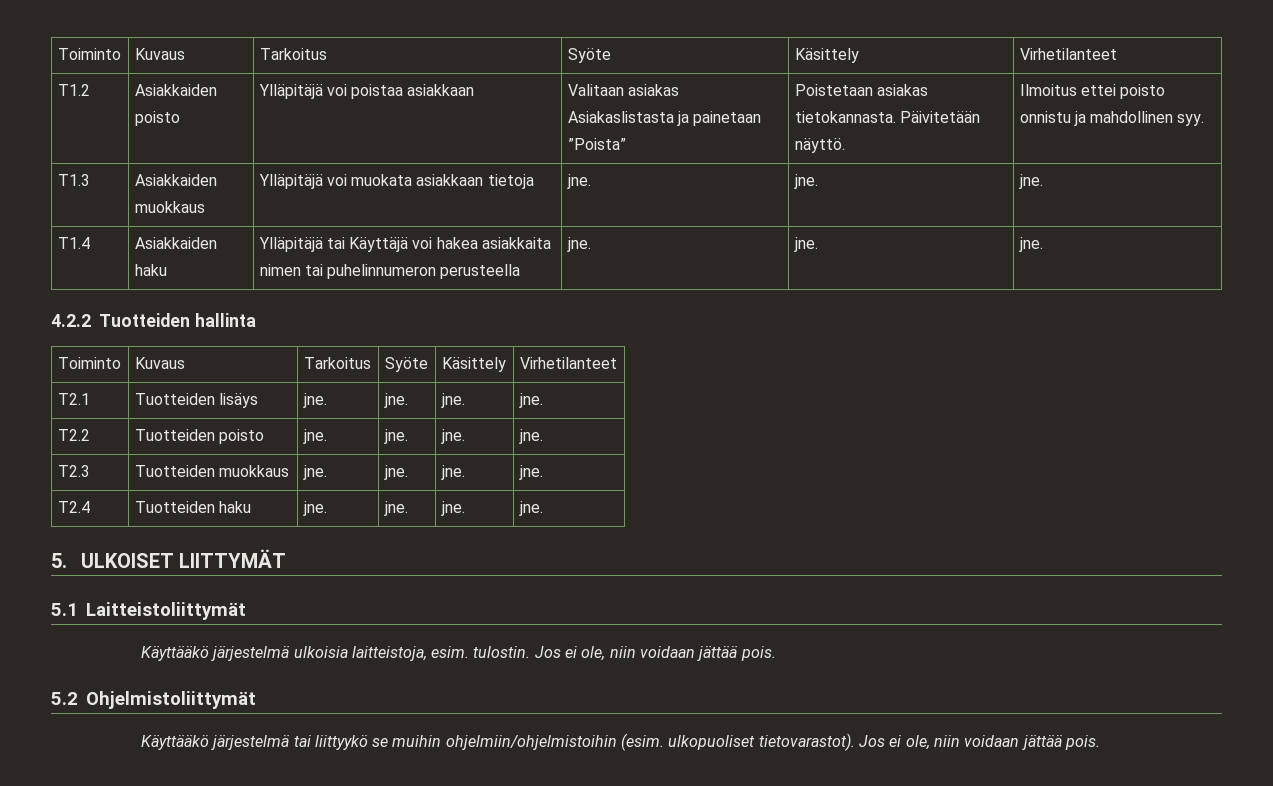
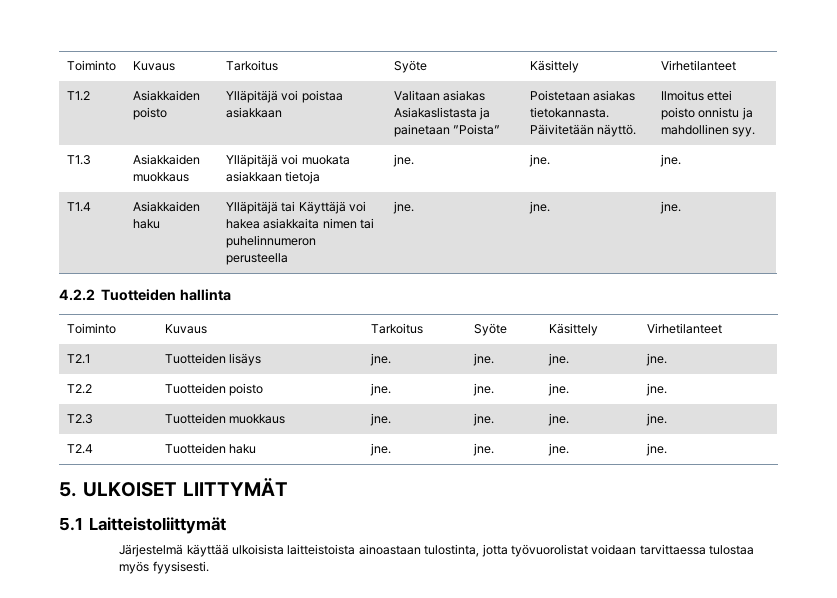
- Käyttääkö järjestelmä ulkoisia laitteistoja, esim. tulostin. Jos ei ole, niin voidaan jättää pois.
- 5.2 Ohjelmistoliittymät
- Käyttääkö järjestelmä tai liittyykö se muihin ohjelmiin/ohjelmistoihin (esim. ulkopuoliset tietovarastot). Jos ei ole, niin voidaan jättää pois.
+ Järjestelmä käyttää ulkoisista laitteistoista ainoastaan tulostinta, jotta työvuorolistat voidaan tarvittaessa tulostaa myös fyysisesti.

